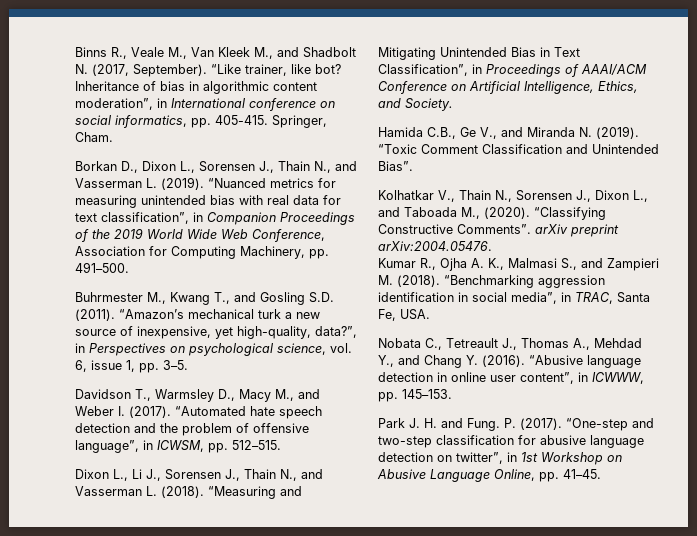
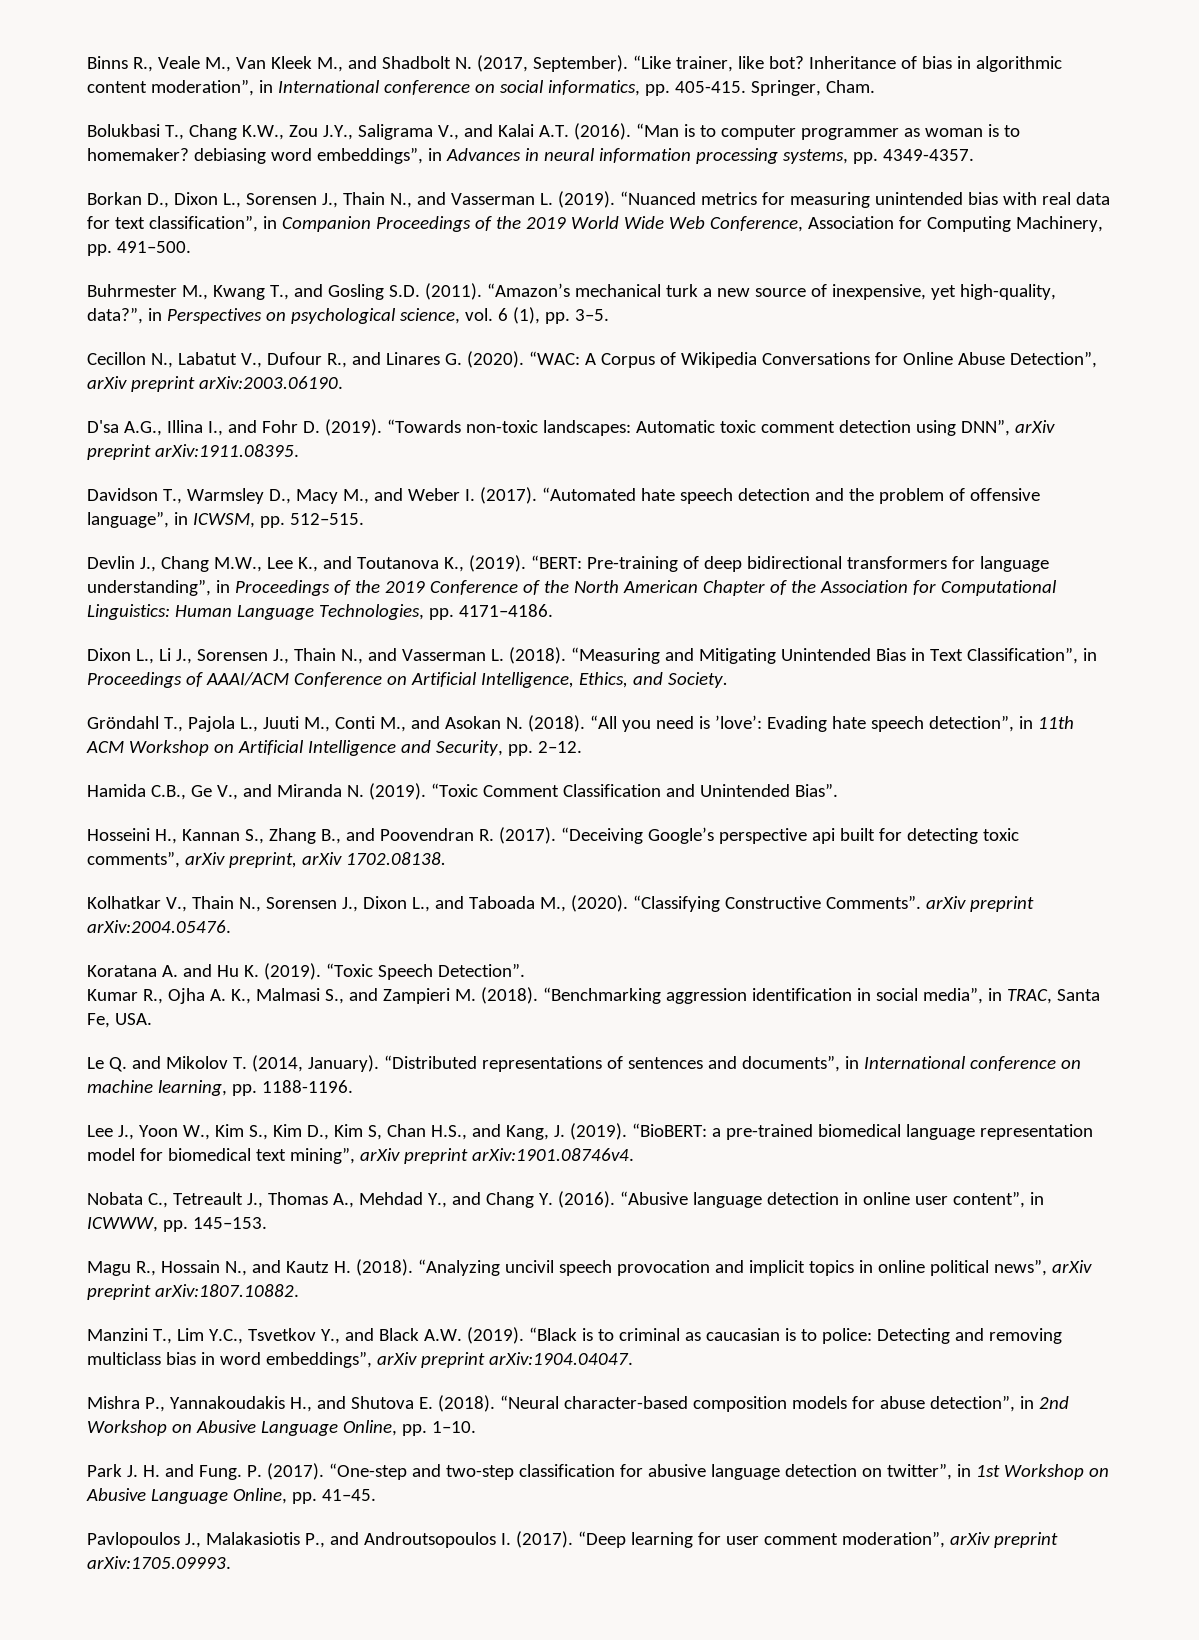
+ Bolukbasi T., Chang K.W., Zou J.Y., Saligrama V., and Kalai A.T. (2016). “Man is to computer programmer as woman is to homemaker? debiasing word embeddings”, in Advances in neural information processing systems, pp. 4349-4357.
- “Amazon’s mechanical turk a new source of inexpensive, yet high-quality, data?”, in Perspectives on psychological science, vol. 6, issue 1, pp. 3–5.
+ “Amazon’s mechanical turk a new source of inexpensive, yet high-quality, data?”, in Perspectives on psychological science, vol. 6 (1), pp. 3–5.
+ Cecillon N., Labatut V., Dufour R., and Linares G. (2020). “WAC: A Corpus of Wikipedia Conversations for Online Abuse Detection”, arXiv preprint arXiv:2003.06190.
+ D'sa A.G., Illina I., and Fohr D. (2019). “Towards non-toxic landscapes: Automatic toxic comment detection using DNN”, arXiv preprint arXiv:1911.08395.
+ Devlin J., Chang M.W., Lee K., and Toutanova K., (2019). “BERT: Pre-training of deep bidirectional transformers for language understanding”, in Proceedings of the 2019 Conference of the North American Chapter of the Association for Computational Linguistics: Human Language Technologies, pp. 4171–4186.
+ Gröndahl T., Pajola L., Juuti M., Conti M., and Asokan N. (2018). “All you need is ’love’: Evading hate speech detection”, in 11th ACM Workshop on Artificial Intelligence and Security, pp. 2–12.
+ Hosseini H., Kannan S., Zhang B., and Poovendran R. (2017). “Deceiving Google’s perspective api built for detecting toxic comments”, arXiv preprint, arXiv 1702.08138.
+ Koratana A. and Hu K. (2019). “Toxic Speech Detection”.
+ Le Q. and Mikolov T. (2014, January). “Distributed representations of sentences and documents”, in International conference on machine learning, pp. 1188-1196.
+ Lee J., Yoon W., Kim S., Kim D., Kim S, Chan H.S., and Kang, J. (2019). “BioBERT: a pre-trained biomedical language representation model for biomedical text mining”, arXiv preprint arXiv:1901.08746v4.
+ Magu R., Hossain N., and Kautz H. (2018). “Analyzing uncivil speech provocation and implicit topics in online political news”, arXiv preprint arXiv:1807.10882.
+ Manzini T., Lim Y.C., Tsvetkov Y., and Black A.W. (2019). “Black is to criminal as caucasian is to police: Detecting and removing multiclass bias in word embeddings”, arXiv preprint arXiv:1904.04047.
+ Mishra P., Yannakoudakis H., and Shutova E. (2018). “Neural character-based composition models for abuse detection”, in 2nd Workshop on Abusive Language Online, pp. 1–10.
+ Pavlopoulos J., Malakasiotis P., and Androutsopoulos I. (2017). “Deep learning for user comment moderation”, arXiv preprint arXiv:1705.09993.

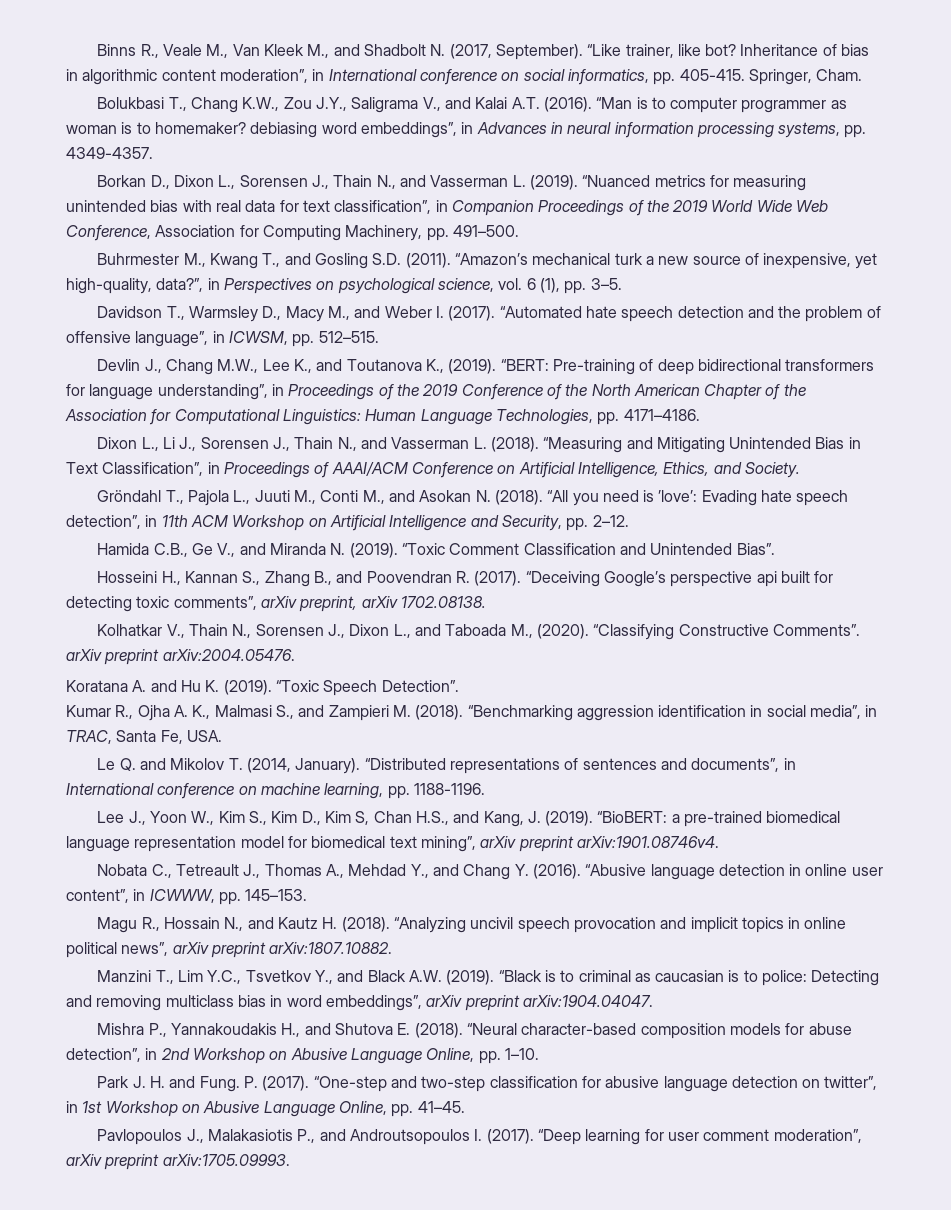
- Cecillon N., Labatut V., Dufour R., and Linares G. (2020). “WAC: A Corpus of Wikipedia Conversations for Online Abuse Detection”, arXiv preprint arXiv:2003.06190.
- D'sa A.G., Illina I., and Fohr D. (2019). “Towards non-toxic landscapes: Automatic toxic comment detection using DNN”, arXiv preprint arXiv:1911.08395.

